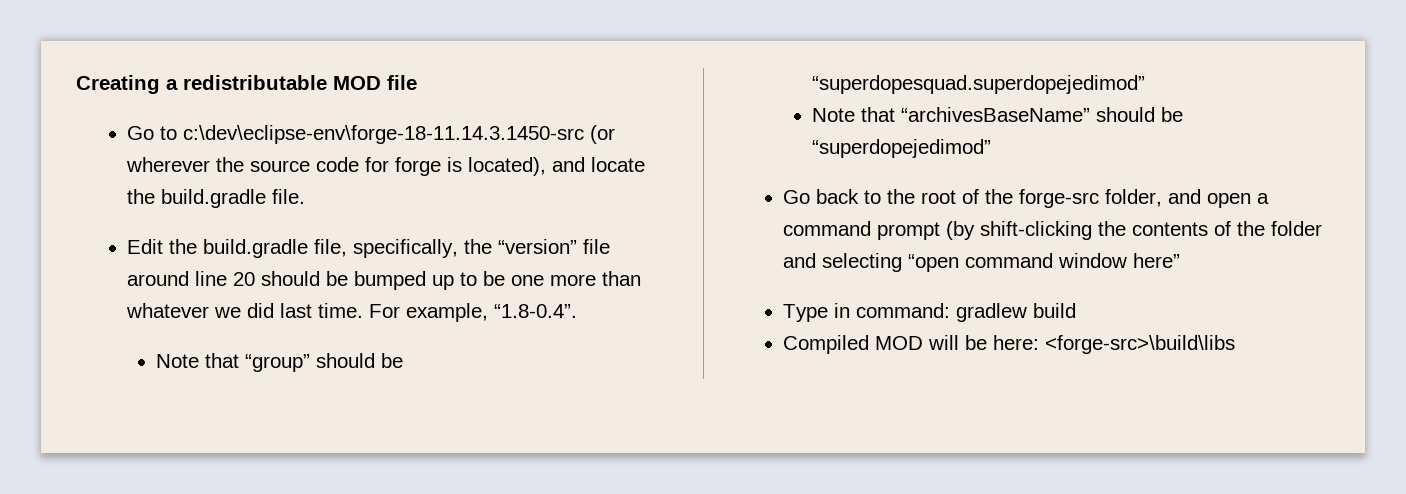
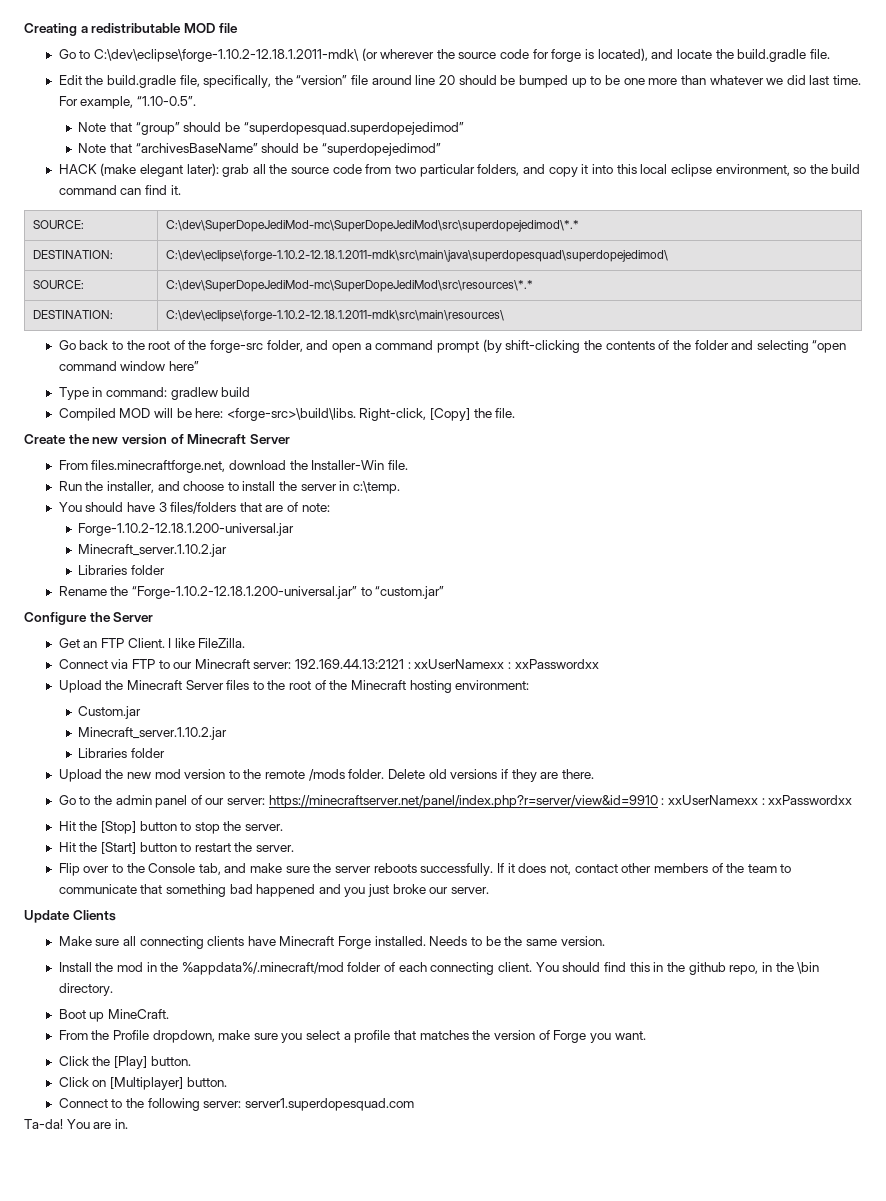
- Go to c:\dev\eclipse-env\forge-18-11.14.3.1450-src (or wherever the source code for forge is located), and locate the build.gradle file.
+ Go to C:\dev\eclipse\forge-1.10.2-12.18.1.2011-mdk\ (or wherever the source code for forge is located), and locate the build.gradle file.
- For example, “1.8-0.4”.
+ For example, “1.10-0.5”.
+ HACK (make elegant later): grab all the source code from two particular folders, and copy it into this local eclipse environment, so the build command can find it.
+ SOURCE: | C:\dev\SuperDopeJediMod-mc\SuperDopeJediMod\src\superdopejedimod\*.*
+ DESTINATION: | C:\dev\eclipse\forge-1.10.2-12.18.1.2011-mdk\src\main\java\superdopesquad\superdopejedimod\
+ SOURCE: | C:\dev\SuperDopeJediMod-mc\SuperDopeJediMod\src\resources\*.*
+ DESTINATION: | C:\dev\eclipse\forge-1.10.2-12.18.1.2011-mdk\src\main\resources\
- Compiled MOD will be here: <forge-src>\build\libs
+ Compiled MOD will be here: <forge-src>\build\libs. Right-click, [Copy] the file.
+ Create the new version of Minecraft Server
+ From files.minecraftforge.net, download the Installer-Win file.
+ Run the installer, and choose to install the server in c:\temp.
+ You should have 3 files/folders that are of note:
+ Forge-1.10.2-12.18.1.200-universal.jar
+ Minecraft_server.1.10.2.jar
+ Libraries folder
+ Rename the “Forge-1.10.2-12.18.1.200-universal.jar” to “custom.jar”
+ Configure the Server
+ Get an FTP Client. I like FileZilla.
+ Connect via FTP to our Minecraft server: 192.169.44.13:2121 : xxUserNamexx : xxPasswordxx
+ Upload the Minecraft Server files to the root of the Minecraft hosting environment:
+ Custom.jar
+ Minecraft_server.1.10.2.jar
+ Libraries folder
+ Upload the new mod version to the remote /mods folder. Delete old versions if they are there.
+ Go to the admin panel of our server: https://minecraftserver.net/panel/index.php?r=server/view&id=9910 : xxUserNamexx : xxPasswordxx
+ Hit the [Stop] button to stop the server.
+ Hit the [Start] button to restart the server.
+ Flip over to the Console tab, and make sure the server reboots successfully. If it does not, contact other members of the team to communicate that something bad happened and you just broke our server.
+ Update Clients
+ Make sure all connecting clients have Minecraft Forge installed. Needs to be the same version.
+ Install the mod in the %appdata%/.minecraft/mod folder of each connecting client. You should find this in the github repo, in the \bin directory.
+ Boot up MineCraft.
+ From the Profile dropdown, make sure you select a profile that matches the version of Forge you want.
+ Click the [Play] button.
+ Click on [Multiplayer] button.
+ Connect to the following server: server1.superdopesquad.com
+ Ta-da! You are in.

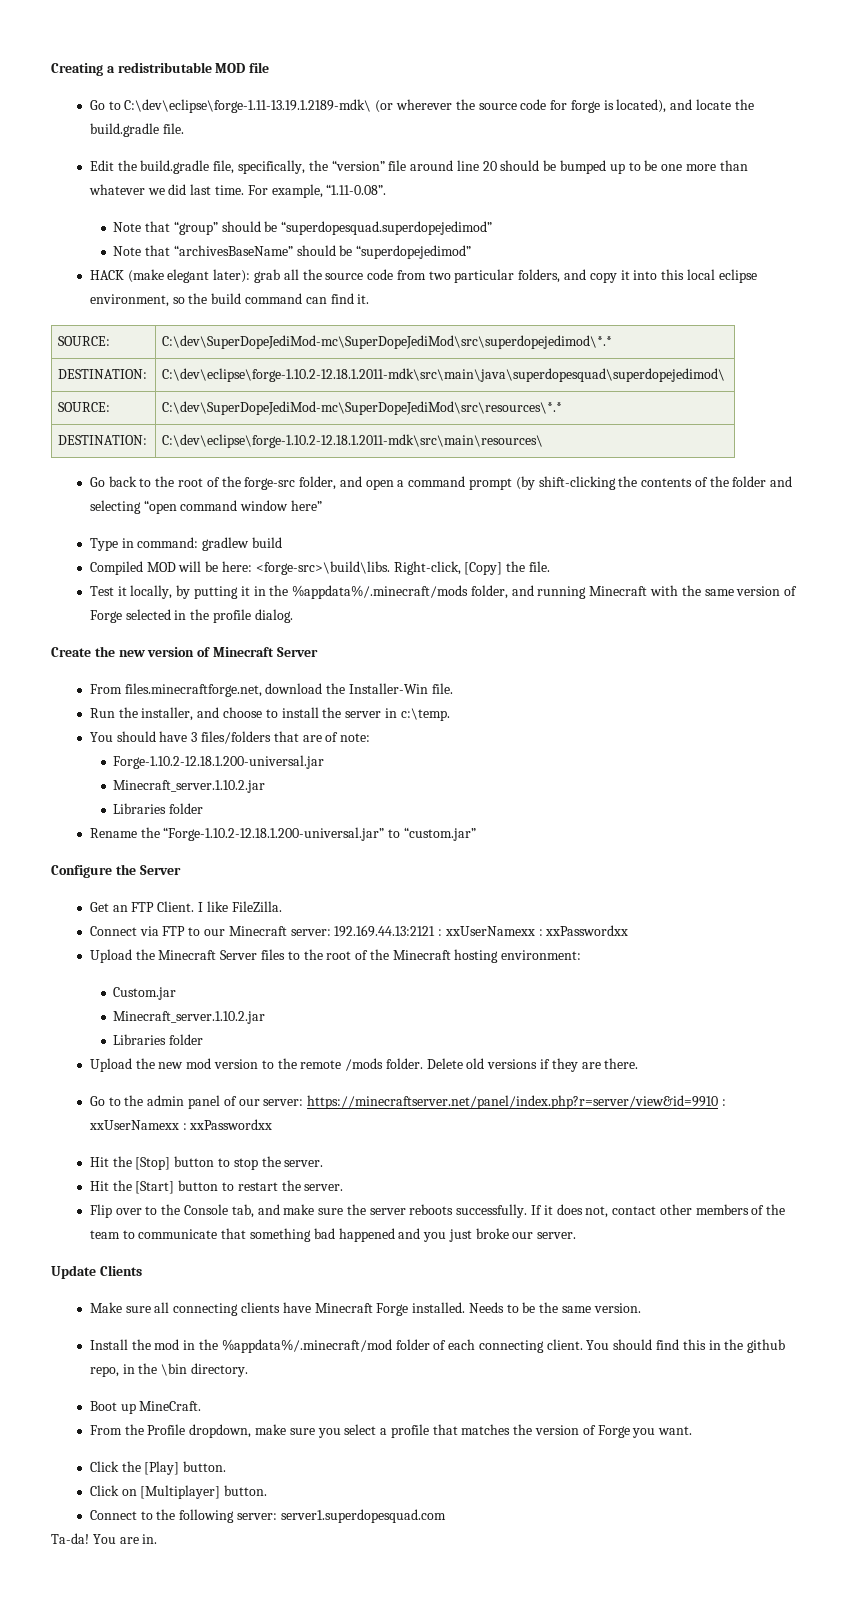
- Go to C:\dev\eclipse\forge-1.10.2-12.18.1.2011-mdk\ (or wherever the source code for forge is located), and locate the build.gradle file.
+ Go to C:\dev\eclipse\forge-1.11-13.19.1.2189-mdk\ (or wherever the source code for forge is located), and locate the build.gradle file.
- For example, “1.10-0.5”.
+ For example, “1.11-0.08”.
+ Test it locally, by putting it in the %appdata%/.minecraft/mods folder, and running Minecraft with the same version of Forge selected in the profile dialog.

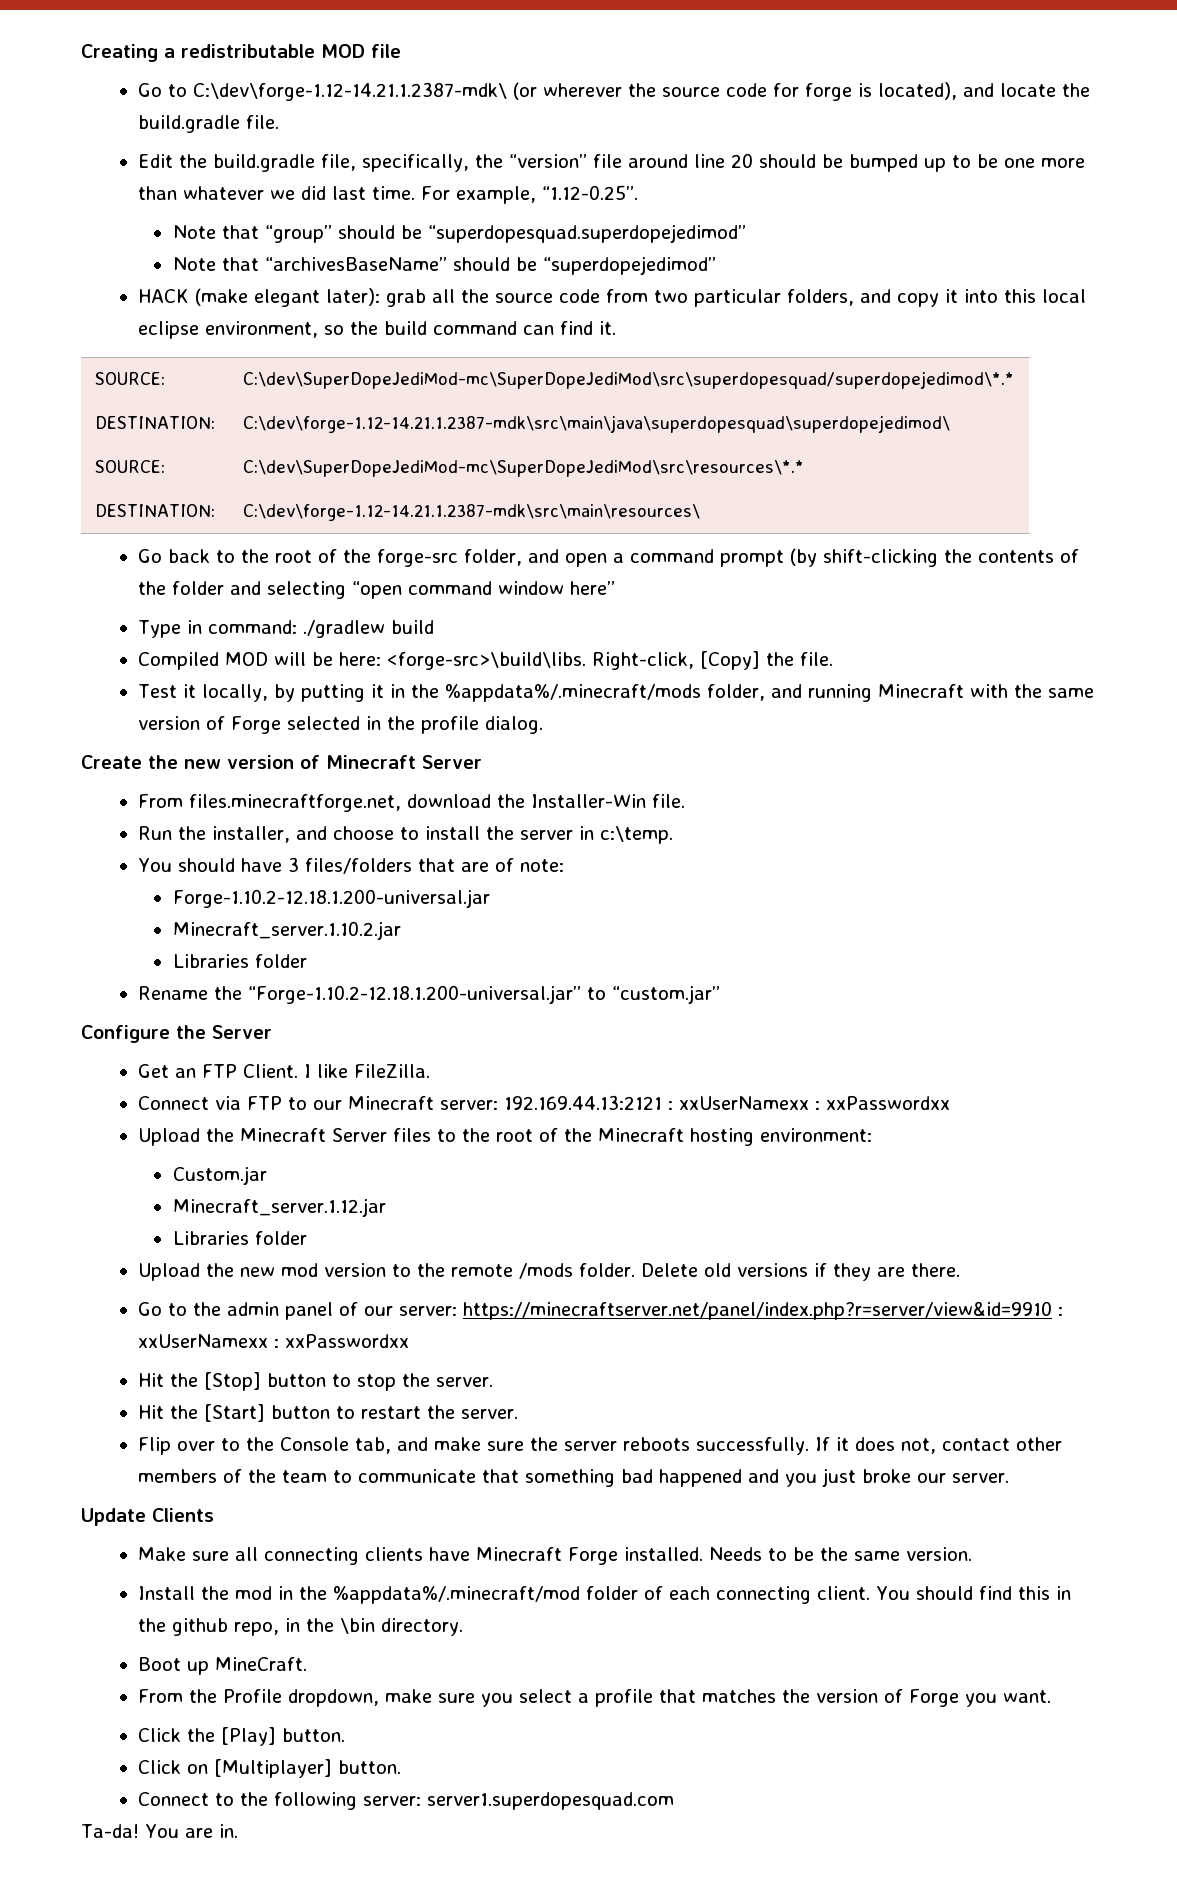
- Go to C:\dev\eclipse\forge-1.11-13.19.1.2189-mdk\ (or wherever the source code for forge is located), and locate the build.gradle file.
+ Go to C:\dev\forge-1.12-14.21.1.2387-mdk\ (or wherever the source code for forge is located), and locate the build.gradle file.
- For example, “1.11-0.08”.
+ For example, “1.12-0.25”.
- SOURCE: | C:\dev\SuperDopeJediMod-mc\SuperDopeJediMod\src\superdopejedimod\*.*
- DESTINATION: | C:\dev\eclipse\forge-1.10.2-12.18.1.2011-mdk\src\main\java\superdopesquad\superdopejedimod\
+ SOURCE: | C:\dev\SuperDopeJediMod-mc\SuperDopeJediMod\src\superdopesquad/superdopejedimod\*.*
+ DESTINATION: | C:\dev\forge-1.12-14.21.1.2387-mdk\src\main\java\superdopesquad\superdopejedimod\
- DESTINATION: | C:\dev\eclipse\forge-1.10.2-12.18.1.2011-mdk\src\main\resources\
+ DESTINATION: | C:\dev\forge-1.12-14.21.1.2387-mdk\src\main\resources\
- Type in command: gradlew build
+ Type in command: ./gradlew build
  Custom.jar
- Minecraft_server.1.10.2.jar
+ Minecraft_server.1.12.jar

